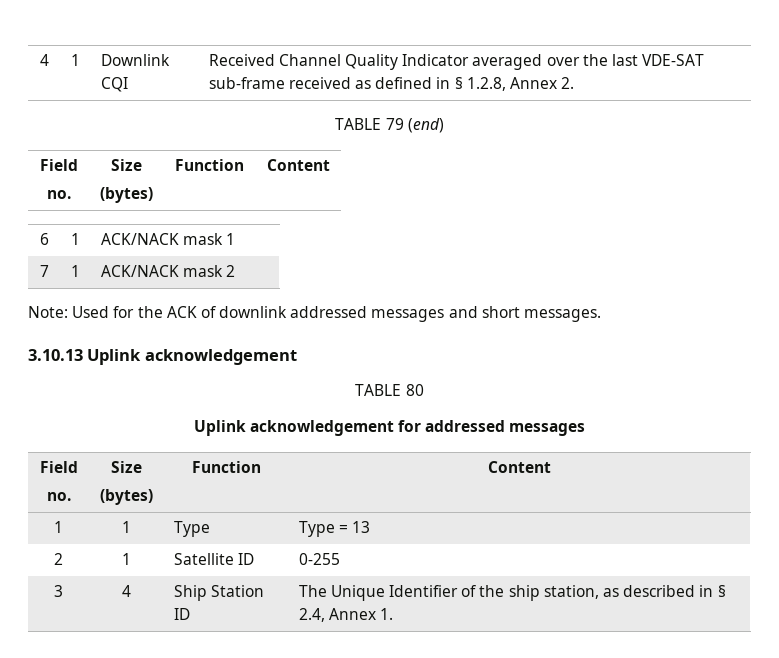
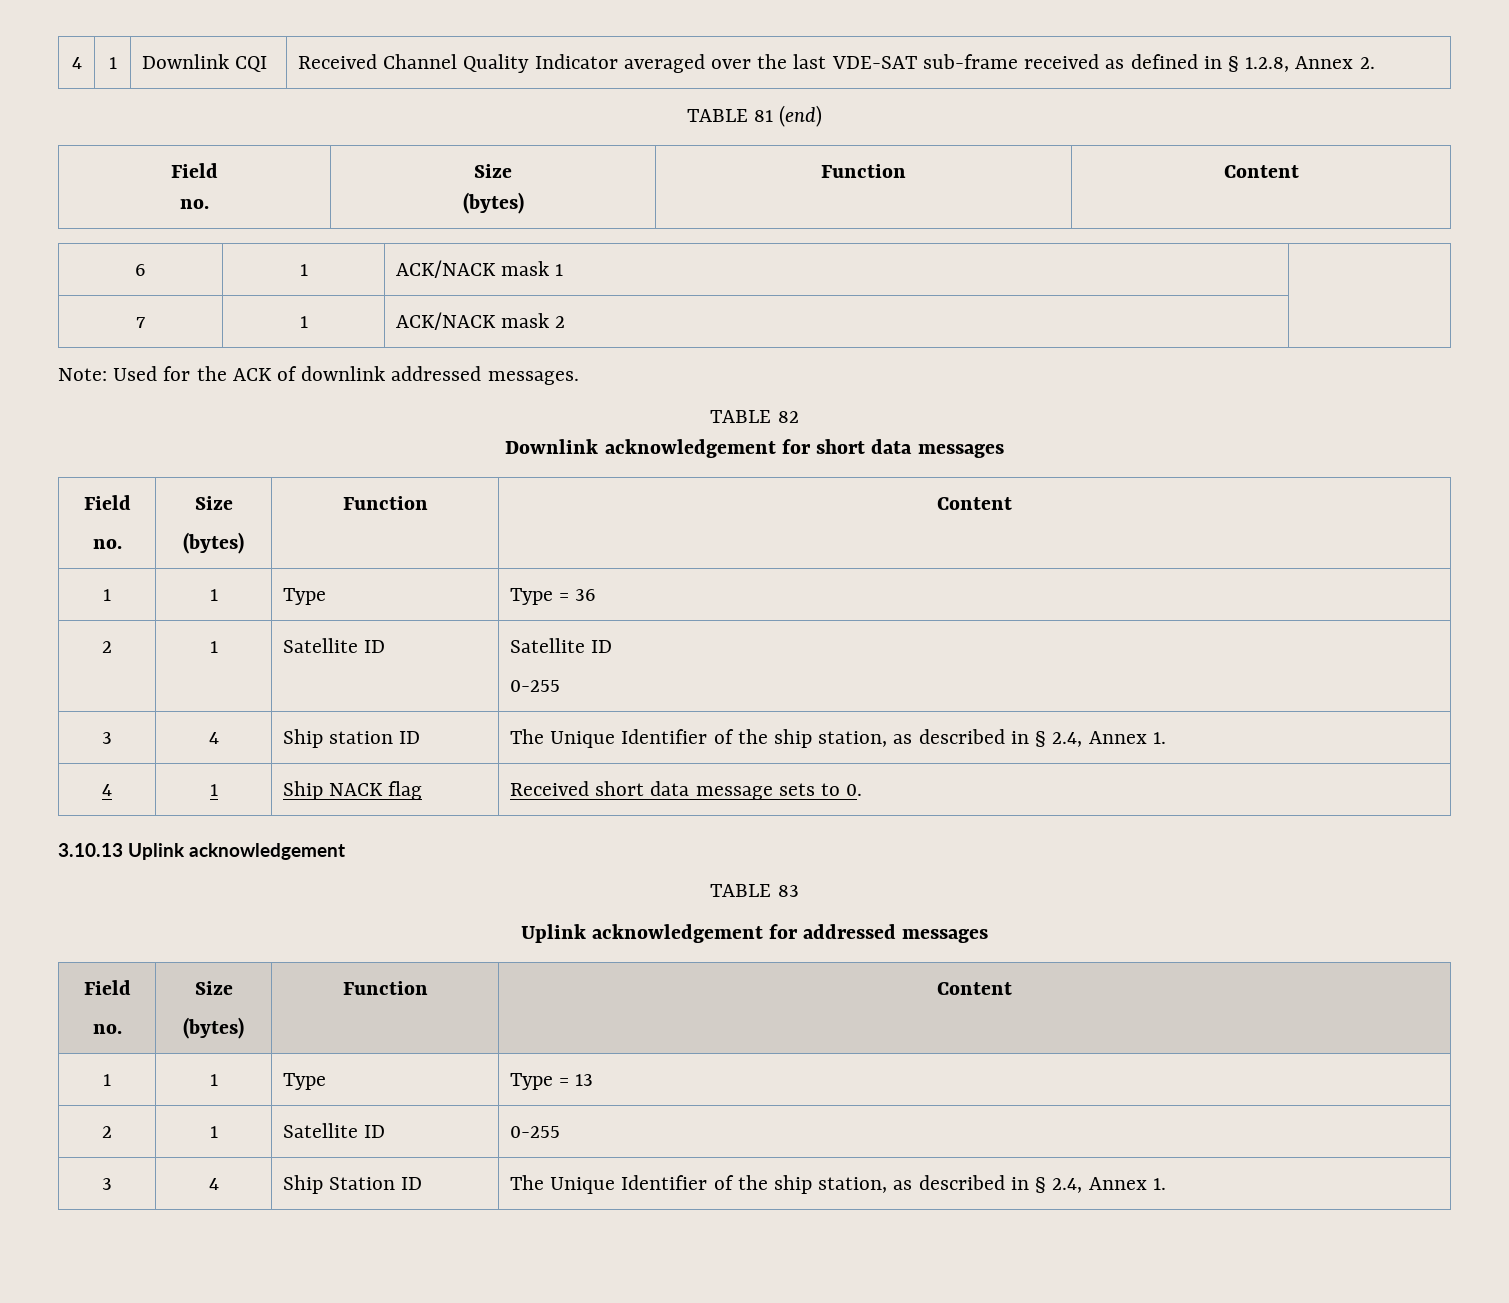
- TABLE 79 (end)
+ TABLE 81 (end)
- Note: Used for the ACK of downlink addressed messages and short messages.
+ Note: Used for the ACK of downlink addressed messages.
+ TABLE 82
+ Downlink acknowledgement for short data messages
+ Field
+ no. | Size
+ (bytes) | Function | Content
+ 1 | 1 | Type | Type = 36
+ 2 | 1 | Satellite ID | Satellite ID
+ 0-255
+ 3 | 4 | Ship station ID | The Unique Identifier of the ship station, as described in § 2.4, Annex 1.
+ 4 | 1 | Ship NACK flag | Received short data message sets to 0.
- TABLE 80
+ TABLE 83

